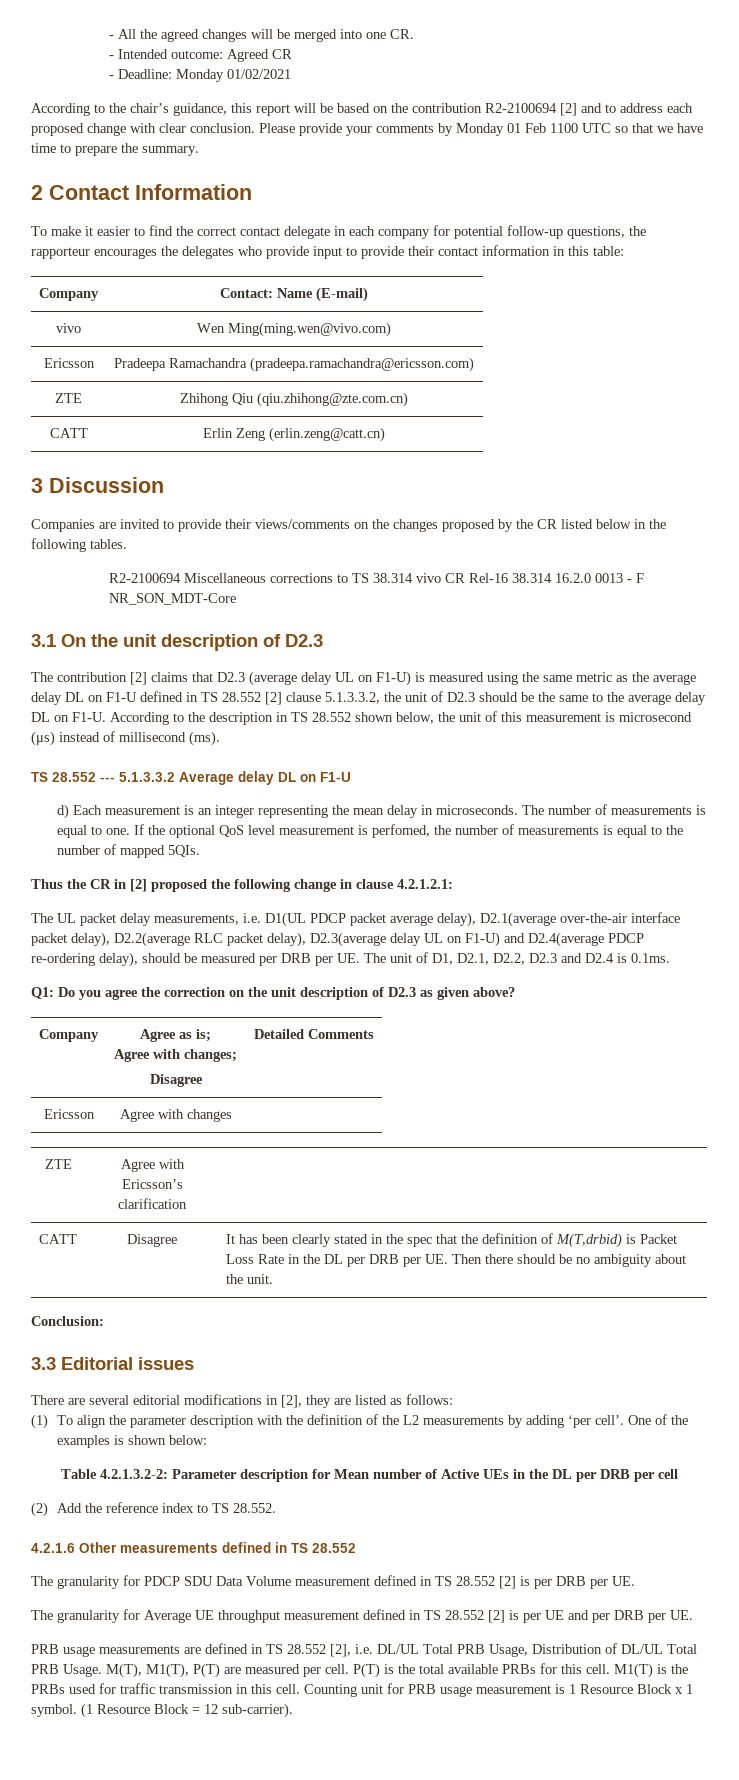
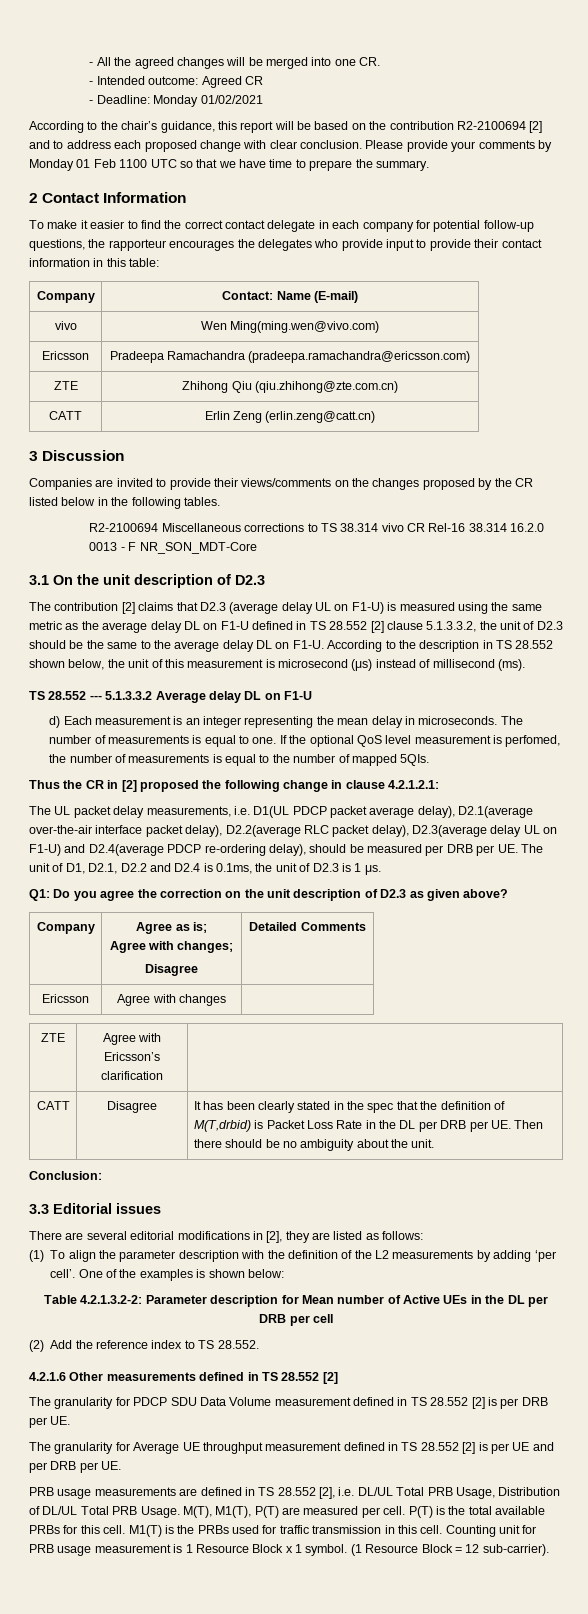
- The UL packet delay measurements, i.e. D1(UL PDCP packet average delay), D2.1(average over-the-air interface packet delay), D2.2(average RLC packet delay), D2.3(average delay UL on F1-U) and D2.4(average PDCP re-ordering delay), should be measured per DRB per UE. The unit of D1, D2.1, D2.2, D2.3 and D2.4 is 0.1ms.
+ The UL packet delay measurements, i.e. D1(UL PDCP packet average delay), D2.1(average over-the-air interface packet delay), D2.2(average RLC packet delay), D2.3(average delay UL on F1-U) and D2.4(average PDCP re-ordering delay), should be measured per DRB per UE. The unit of D1, D2.1, D2.2 and D2.4 is 0.1ms, the unit of D2.3 is 1 μs.
- 4.2.1.6 Other measurements defined in TS 28.552
+ 4.2.1.6 Other measurements defined in TS 28.552 [2]

